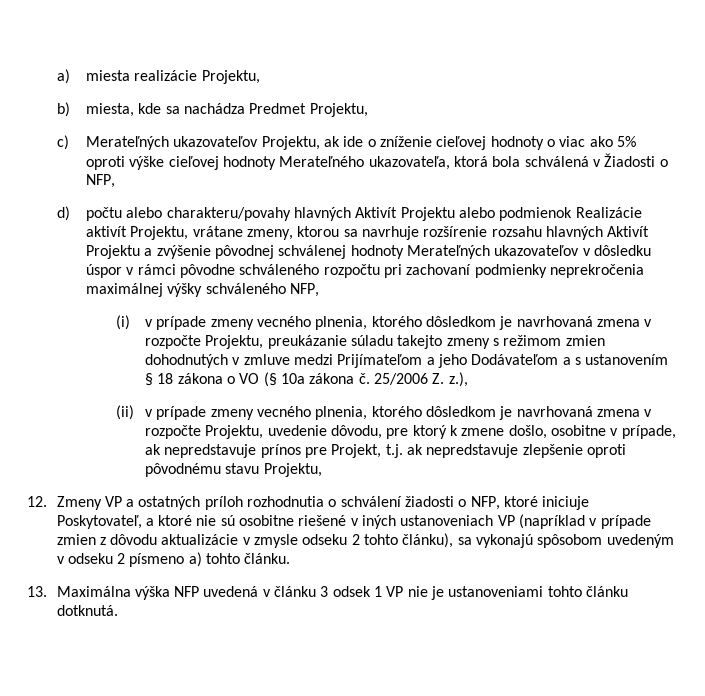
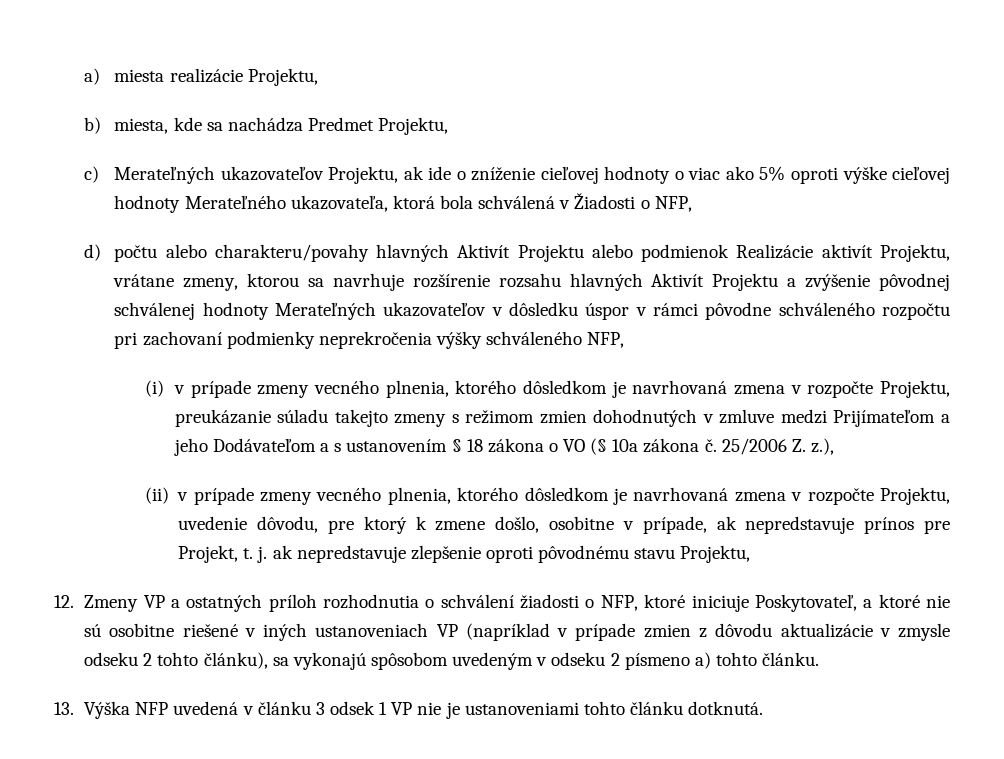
- d) počtu alebo charakteru/povahy hlavných Aktivít Projektu alebo podmienok Realizácie aktivít Projektu, vrátane zmeny, ktorou sa navrhuje rozšírenie rozsahu hlavných Aktivít Projektu a zvýšenie pôvodnej schválenej hodnoty Merateľných ukazovateľov v dôsledku úspor v rámci pôvodne schváleného rozpočtu pri zachovaní podmienky neprekročenia maximálnej výšky schváleného NFP,
+ d) počtu alebo charakteru/povahy hlavných Aktivít Projektu alebo podmienok Realizácie aktivít Projektu, vrátane zmeny, ktorou sa navrhuje rozšírenie rozsahu hlavných Aktivít Projektu a zvýšenie pôvodnej schválenej hodnoty Merateľných ukazovateľov v dôsledku úspor v rámci pôvodne schváleného rozpočtu pri zachovaní podmienky neprekročenia výšky schváleného NFP,
- (ii) v prípade zmeny vecného plnenia, ktorého dôsledkom je navrhovaná zmena v rozpočte Projektu, uvedenie dôvodu, pre ktorý k zmene došlo, osobitne v prípade, ak nepredstavuje prínos pre Projekt, t.j. ak nepredstavuje zlepšenie oproti pôvodnému stavu Projektu,
+ (ii) v prípade zmeny vecného plnenia, ktorého dôsledkom je navrhovaná zmena v rozpočte Projektu, uvedenie dôvodu, pre ktorý k zmene došlo, osobitne v prípade, ak nepredstavuje prínos pre Projekt, t. j. ak nepredstavuje zlepšenie oproti pôvodnému stavu Projektu,
- 13. Maximálna výška NFP uvedená v článku 3 odsek 1 VP nie je ustanoveniami tohto článku dotknutá.
+ 13. Výška NFP uvedená v článku 3 odsek 1 VP nie je ustanoveniami tohto článku dotknutá.

